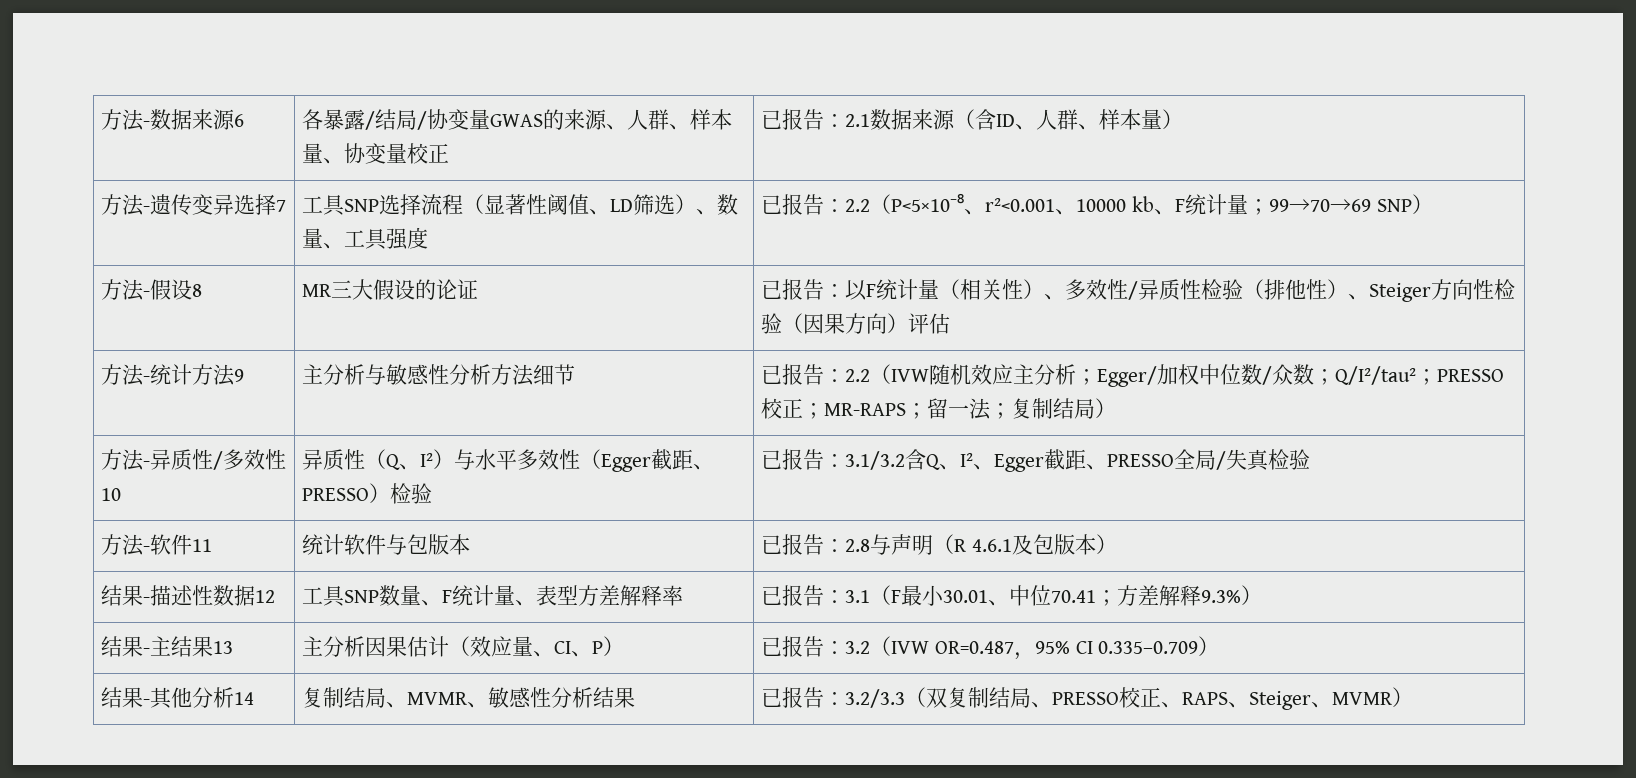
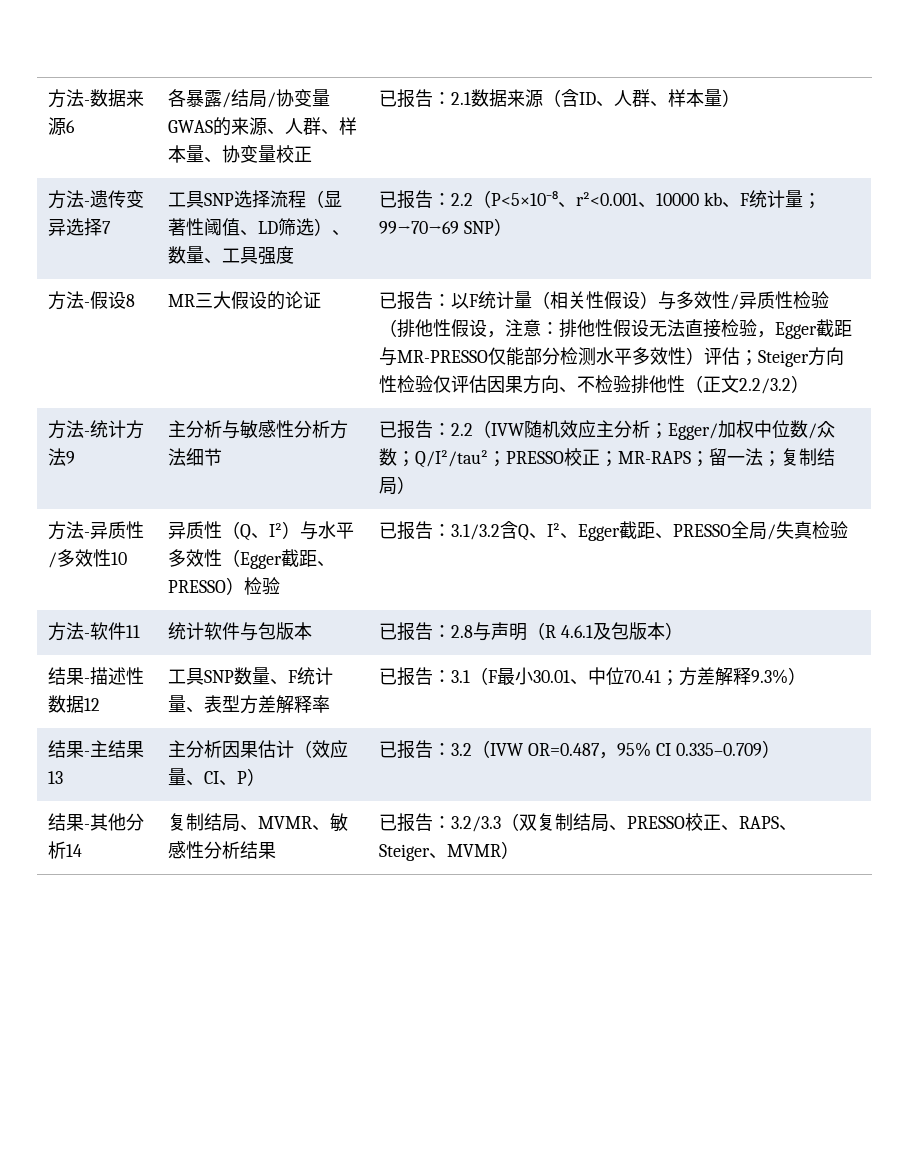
- 已报告：以F统计量（相关性）、多效性/异质性检验（排他性）、Steiger方向性检验（因果方向）评估
+ 已报告：以F统计量（相关性假设）与多效性/异质性检验（排他性假设，注意：排他性假设无法直接检验，Egger截距与MR-PRESSO仅能部分检测水平多效性）评估；Steiger方向性检验仅评估因果方向、不检验排他性（正文2.2/3.2）

